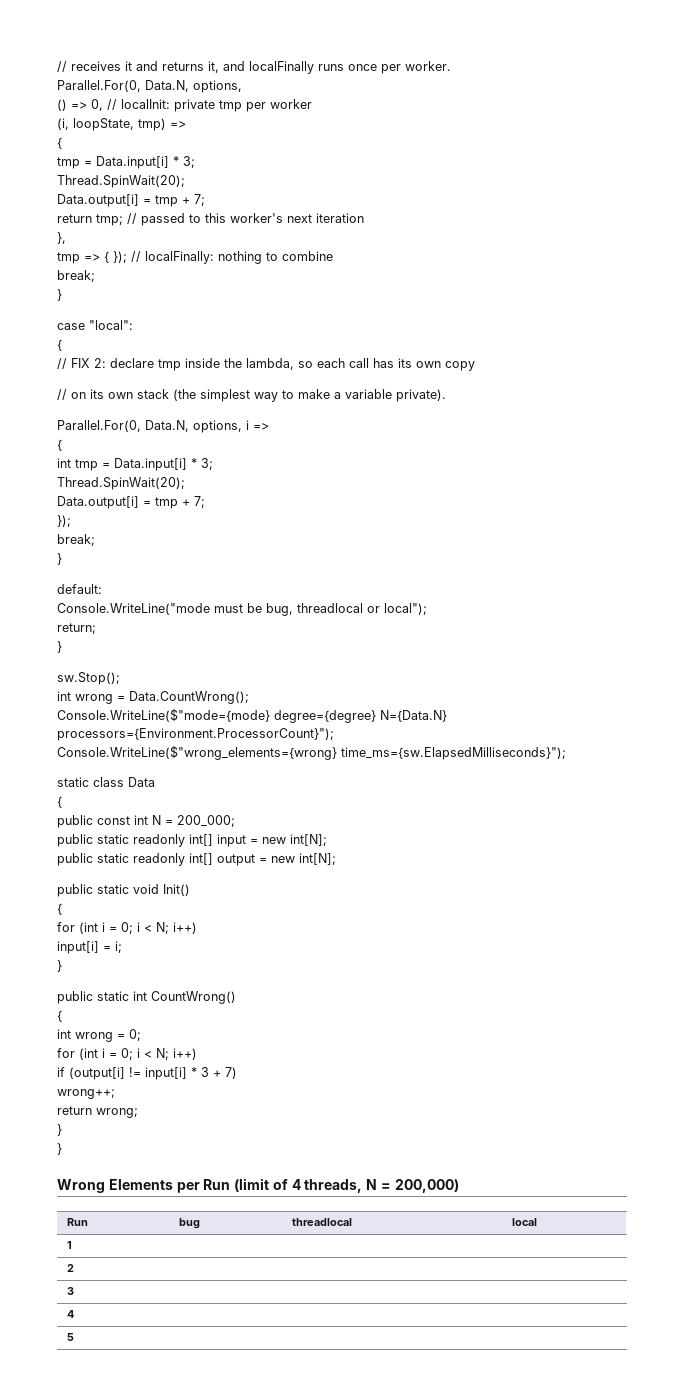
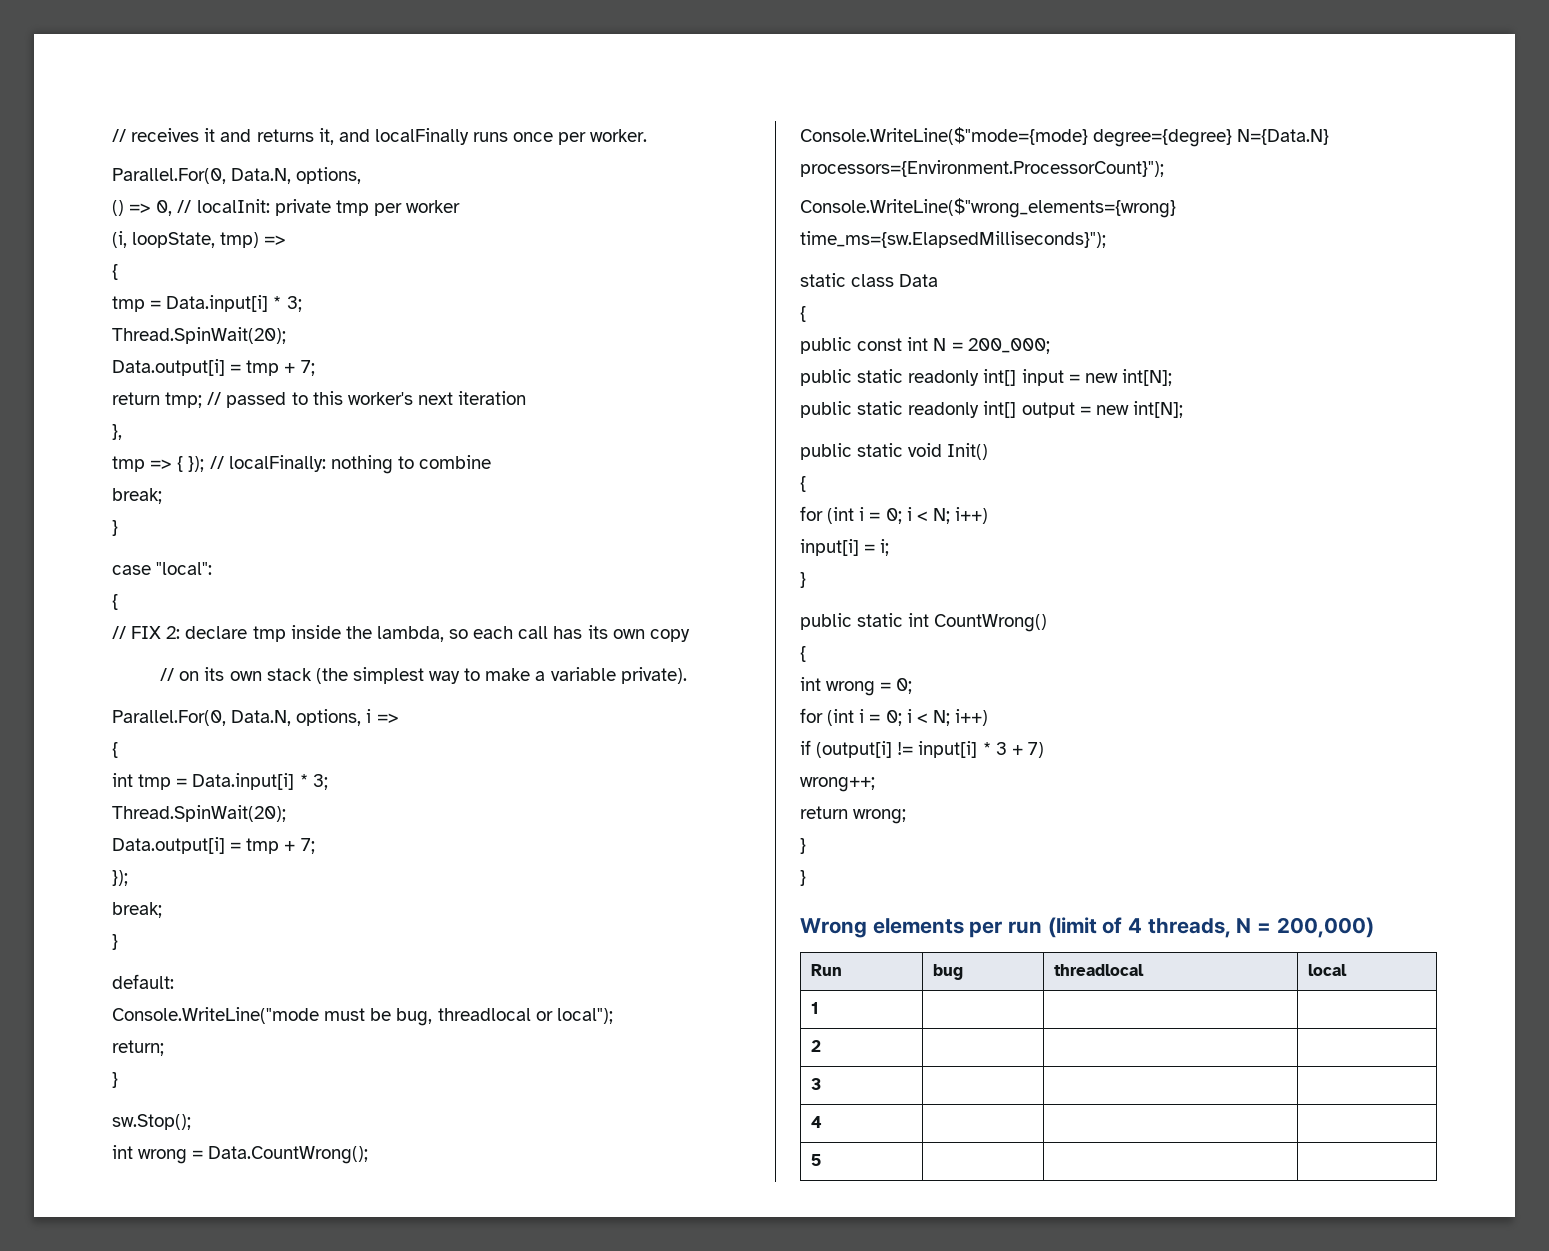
- Wrong Elements per Run (limit of 4 threads, N = 200,000)
+ Wrong elements per run (limit of 4 threads, N = 200,000)

